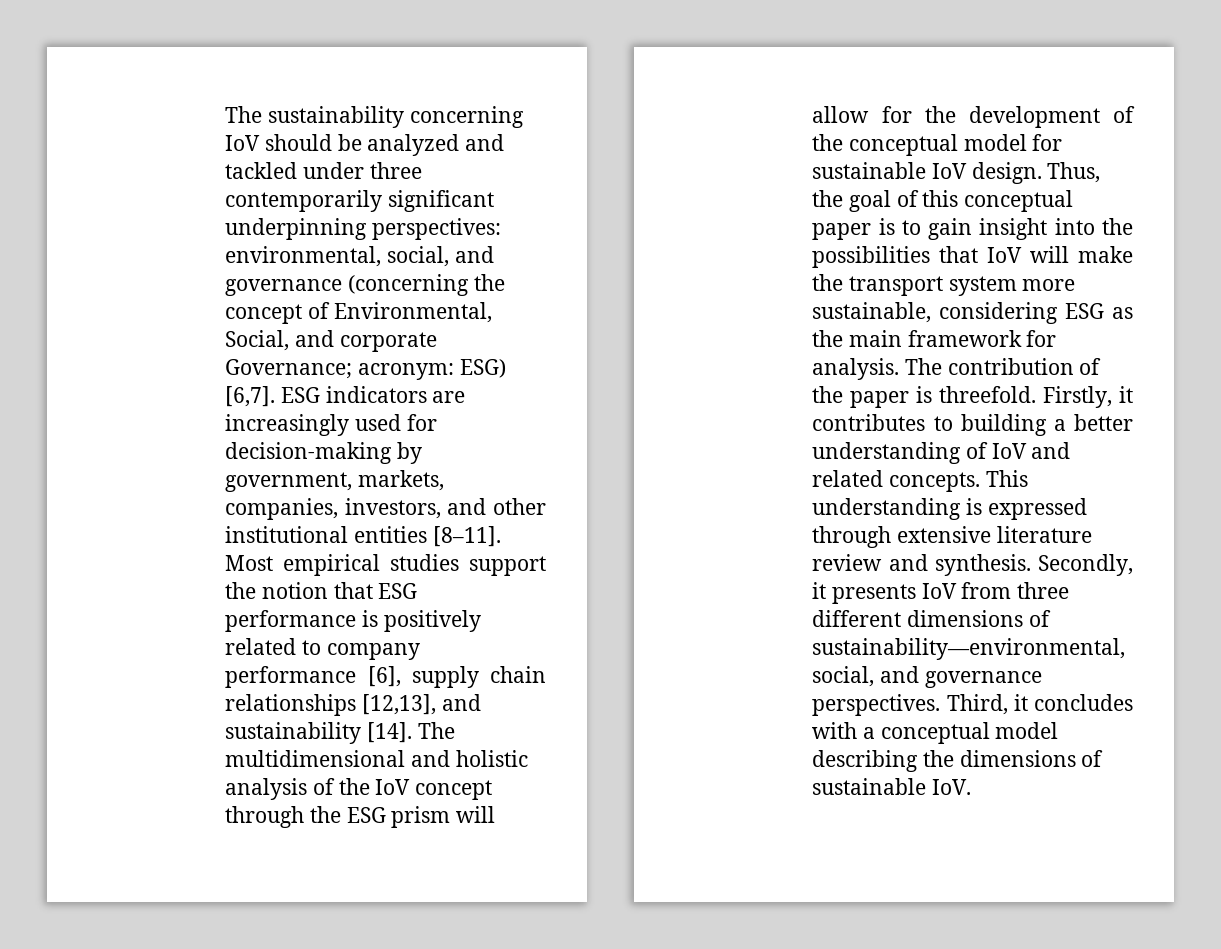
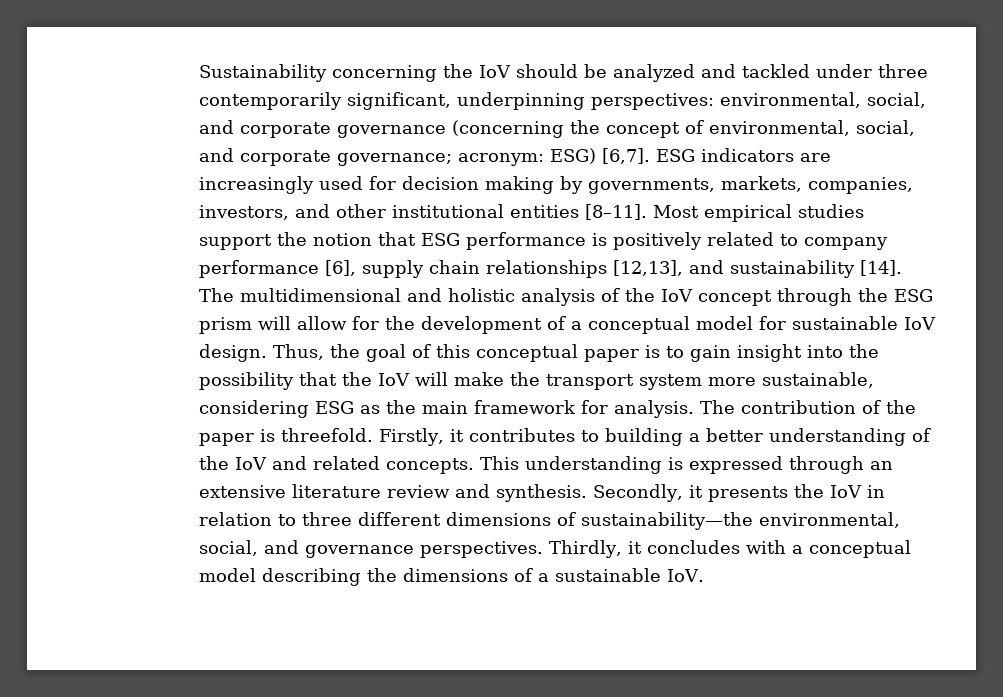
- The sustainability concerning IoV should be analyzed and tackled under three contemporarily significant underpinning perspectives: environmental, social, and governance (concerning the concept of Environmental, Social, and corporate Governance; acronym: ESG) [6,7].
+ Sustainability concerning the IoV should be analyzed and tackled under three contemporarily significant, underpinning perspectives: environmental, social, and corporate governance (concerning the concept of environmental, social, and corporate governance; acronym: ESG) [6,7].
- ESG indicators are increasingly used for decision-making by government, markets, companies, investors, and other institutional entities [8–11].
+ ESG indicators are increasingly used for decision making by governments, markets, companies, investors, and other institutional entities [8–11].
- The multidimensional and holistic analysis of the IoV concept through the ESG prism will allow for the development of the conceptual model for sustainable IoV design.
+ The multidimensional and holistic analysis of the IoV concept through the ESG prism will allow for the development of a conceptual model for sustainable IoV design.
- Thus, the goal of this conceptual paper is to gain insight into the possibilities that IoV will make the transport system more sustainable, considering ESG as the main framework for analysis.
+ Thus, the goal of this conceptual paper is to gain insight into the possibility that the IoV will make the transport system more sustainable, considering ESG as the main framework for analysis.
- Firstly, it contributes to building a better understanding of IoV and related concepts.
+ Firstly, it contributes to building a better understanding of the IoV and related concepts.
- This understanding is expressed through extensive literature review and synthesis.
+ This understanding is expressed through an extensive literature review and synthesis.
- Secondly, it presents IoV from three different dimensions of sustainability—environmental, social, and governance perspectives.
+ Secondly, it presents the IoV in relation to three different dimensions of sustainability—the environmental, social, and governance perspectives.
- Third, it concludes with a conceptual model describing the dimensions of sustainable IoV.
+ Thirdly, it concludes with a conceptual model describing the dimensions of a sustainable IoV.

